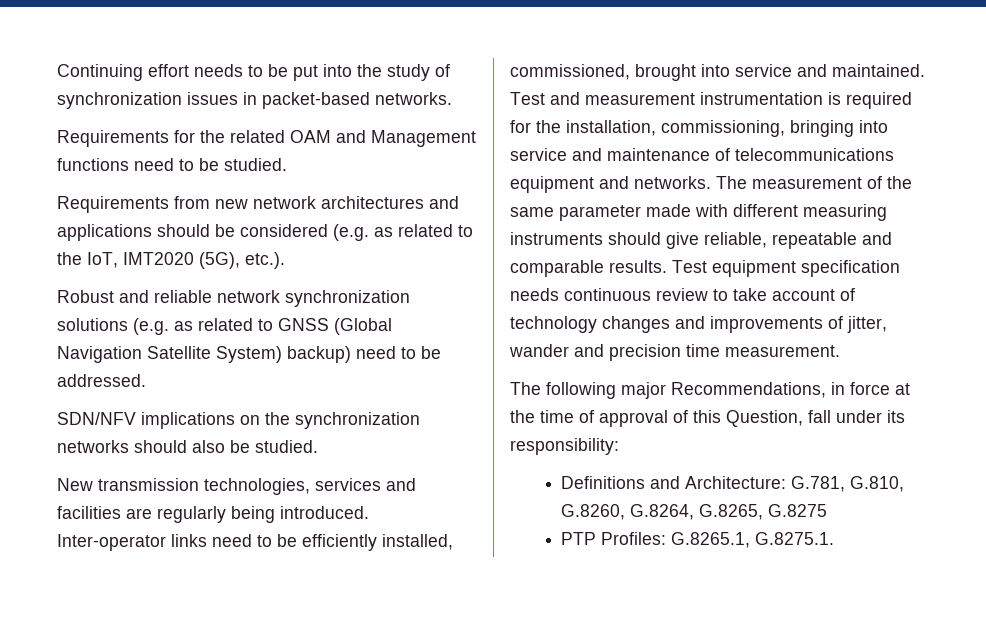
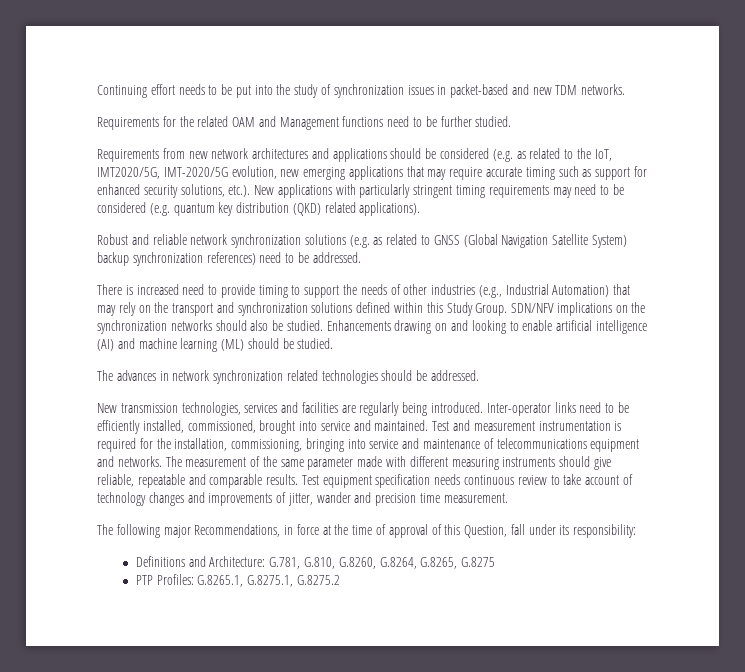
- Continuing effort needs to be put into the study of synchronization issues in packet-based networks.
+ Continuing effort needs to be put into the study of synchronization issues in packet-based and new TDM networks.
- Requirements for the related OAM and Management functions need to be studied.
+ Requirements for the related OAM and Management functions need to be further studied.
- Requirements from new network architectures and applications should be considered (e.g. as related to the IoT, IMT2020 (5G), etc.).
+ Requirements from new network architectures and applications should be considered (e.g. as related to the IoT, IMT2020/5G, IMT-2020/5G evolution, new emerging applications that may require accurate timing such as support for enhanced security solutions, etc.). New applications with particularly stringent timing requirements may need to be considered (e.g. quantum key distribution (QKD) related applications).
- Robust and reliable network synchronization solutions (e.g. as related to GNSS (Global Navigation Satellite System) backup) need to be addressed.
+ Robust and reliable network synchronization solutions (e.g. as related to GNSS (Global Navigation Satellite System) backup synchronization references) need to be addressed.
+ There is increased need to provide timing to support the needs of other industries (e.g., Industrial Automation) that may rely on the transport and synchronization solutions defined within this Study Group.
+ Enhancements drawing on and looking to enable artificial intelligence (AI) and machine learning (ML) should be studied.
+ The advances in network synchronization related technologies should be addressed.
- PTP Profiles: G.8265.1, G.8275.1.
+ PTP Profiles: G.8265.1, G.8275.1, G.8275.2

